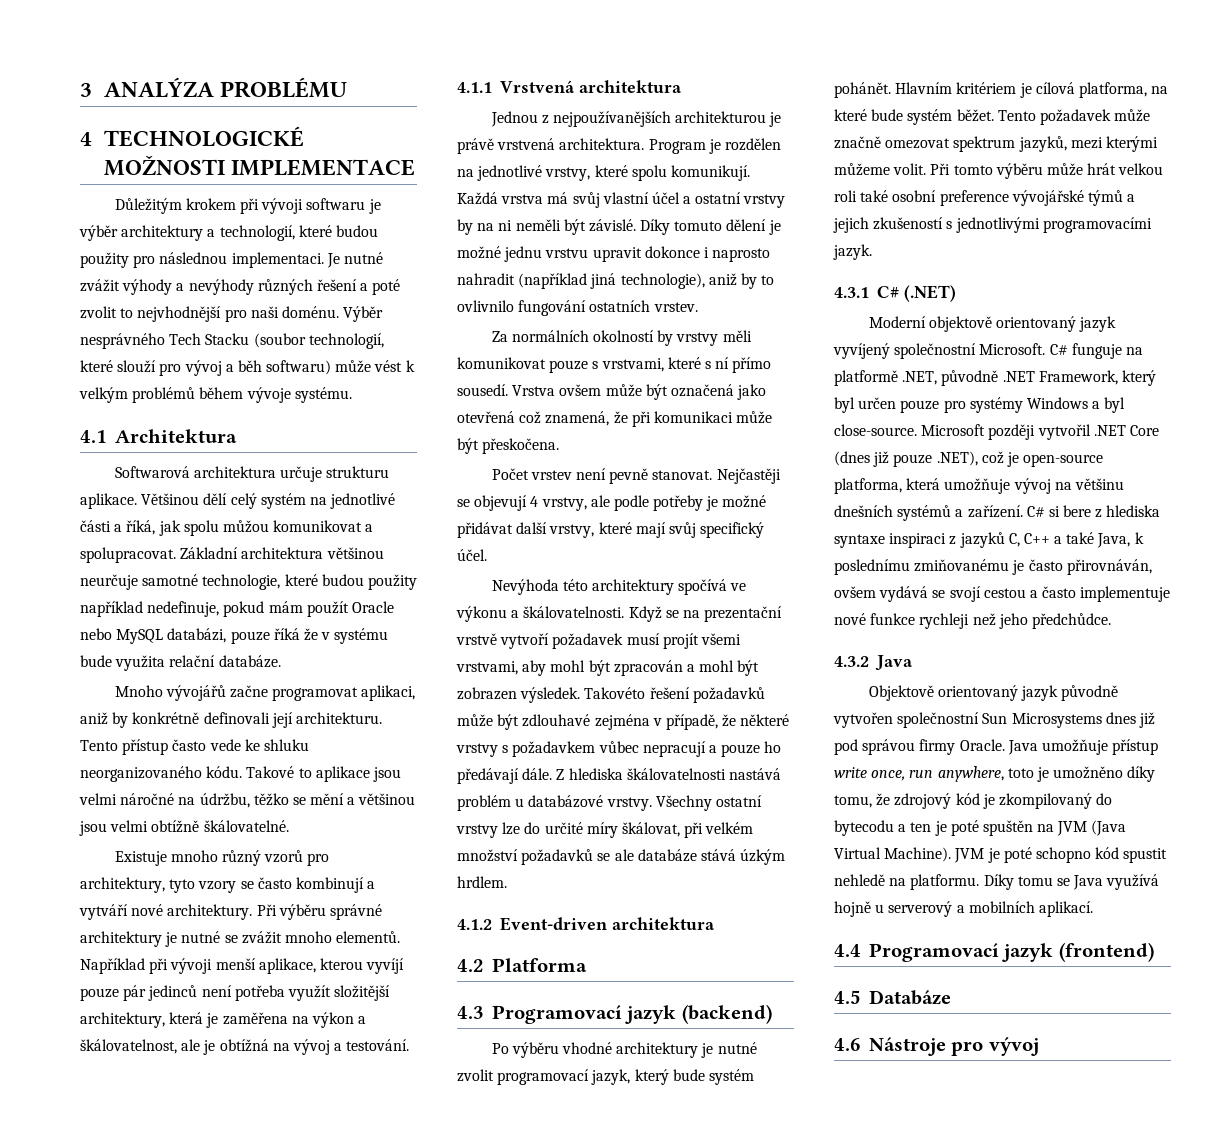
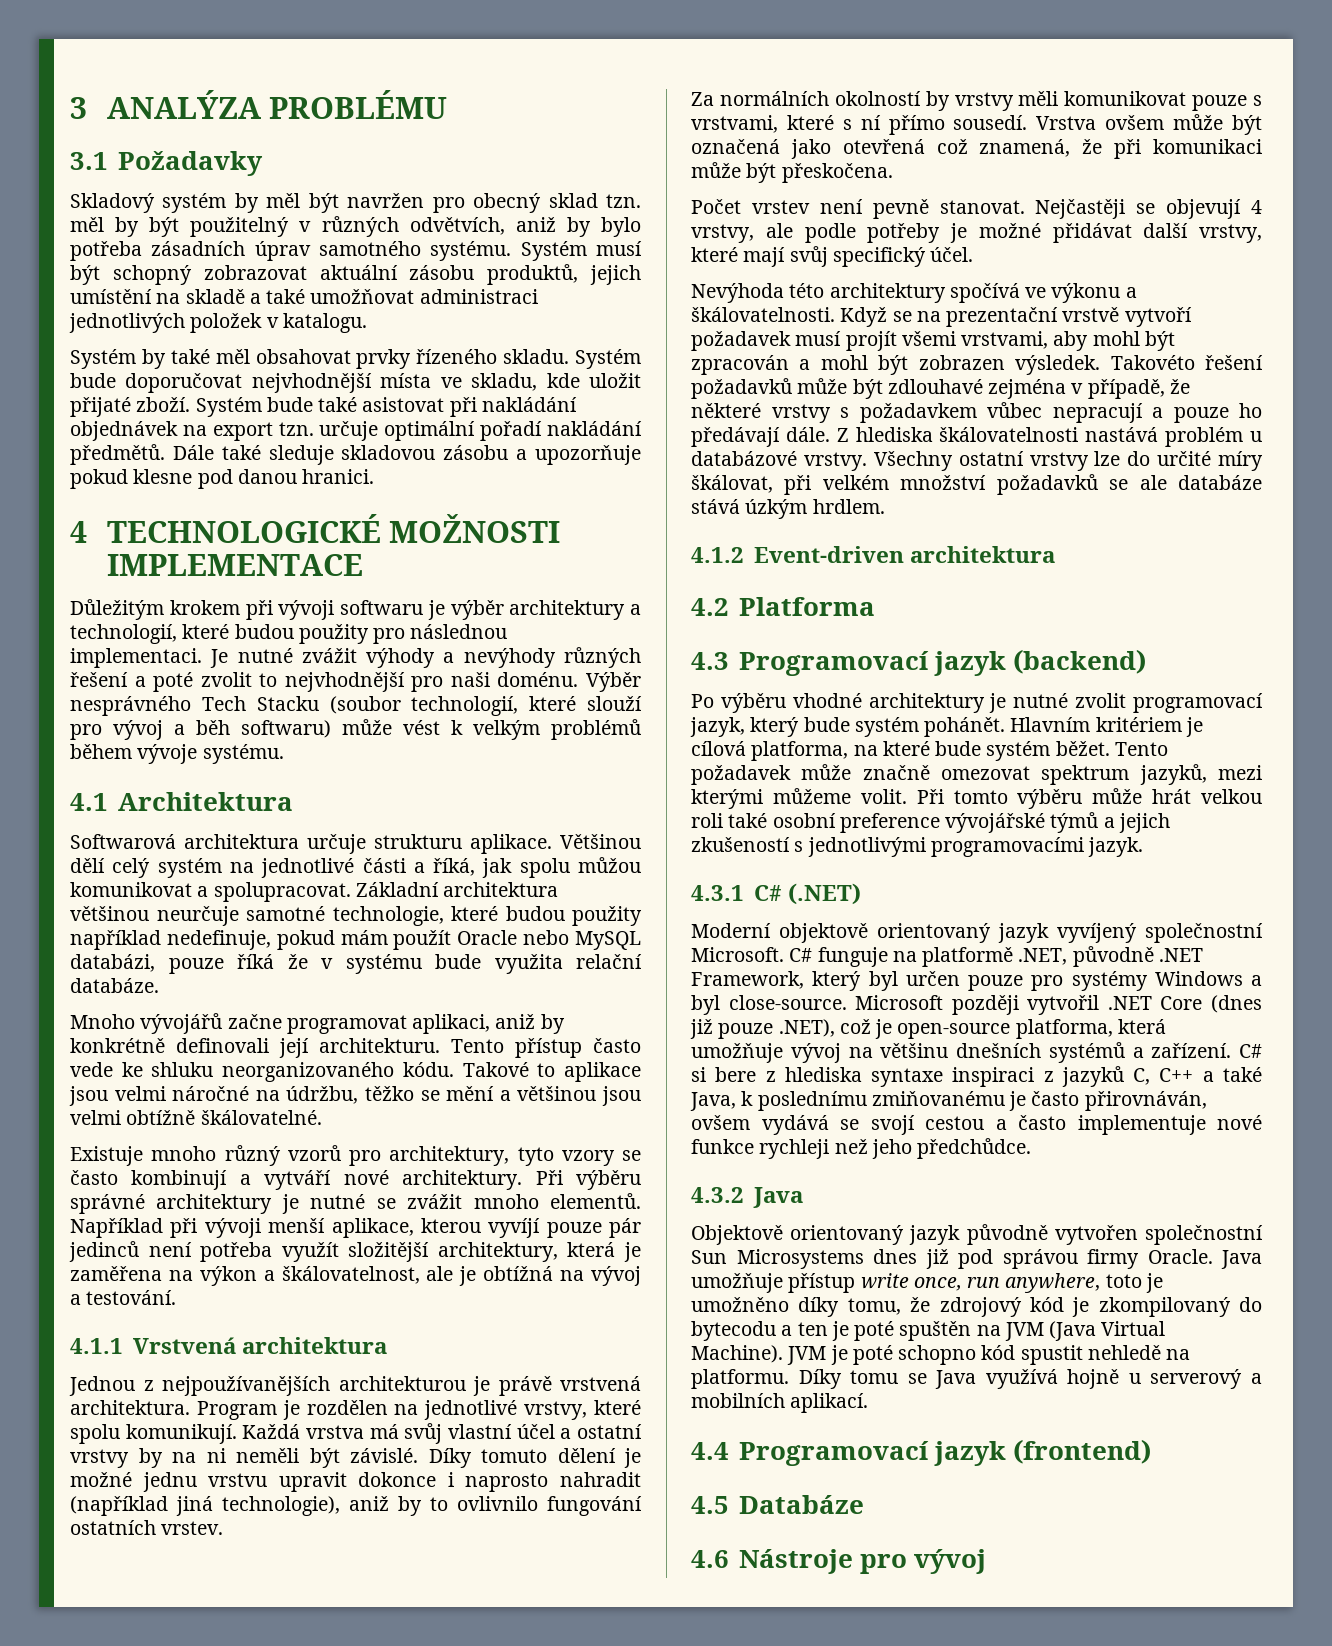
+ 3.1 Požadavky
+ Skladový systém by měl být navržen pro obecný sklad tzn. měl by být použitelný v různých odvětvích, aniž by bylo potřeba zásadních úprav samotného systému. Systém musí být schopný zobrazovat aktuální zásobu produktů, jejich umístění na skladě a také umožňovat administraci jednotlivých položek v katalogu.
+ Systém by také měl obsahovat prvky řízeného skladu. Systém bude doporučovat nejvhodnější místa ve skladu, kde uložit přijaté zboží. Systém bude také asistovat při nakládání objednávek na export tzn. určuje optimální pořadí nakládání předmětů. Dále také sleduje skladovou zásobu a upozorňuje pokud klesne pod danou hranici.

